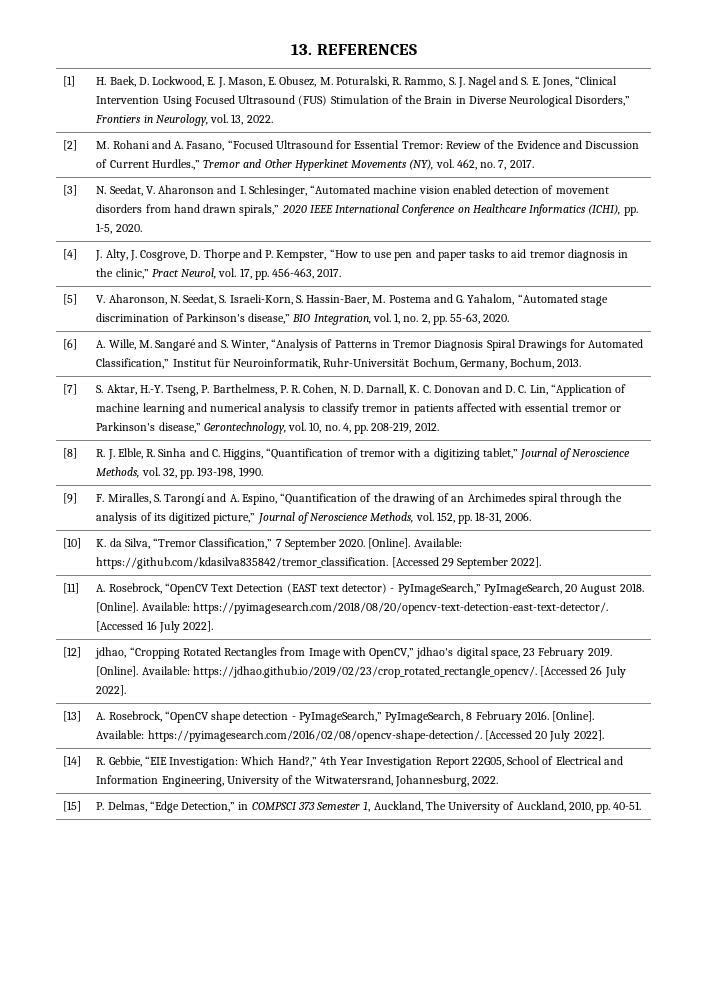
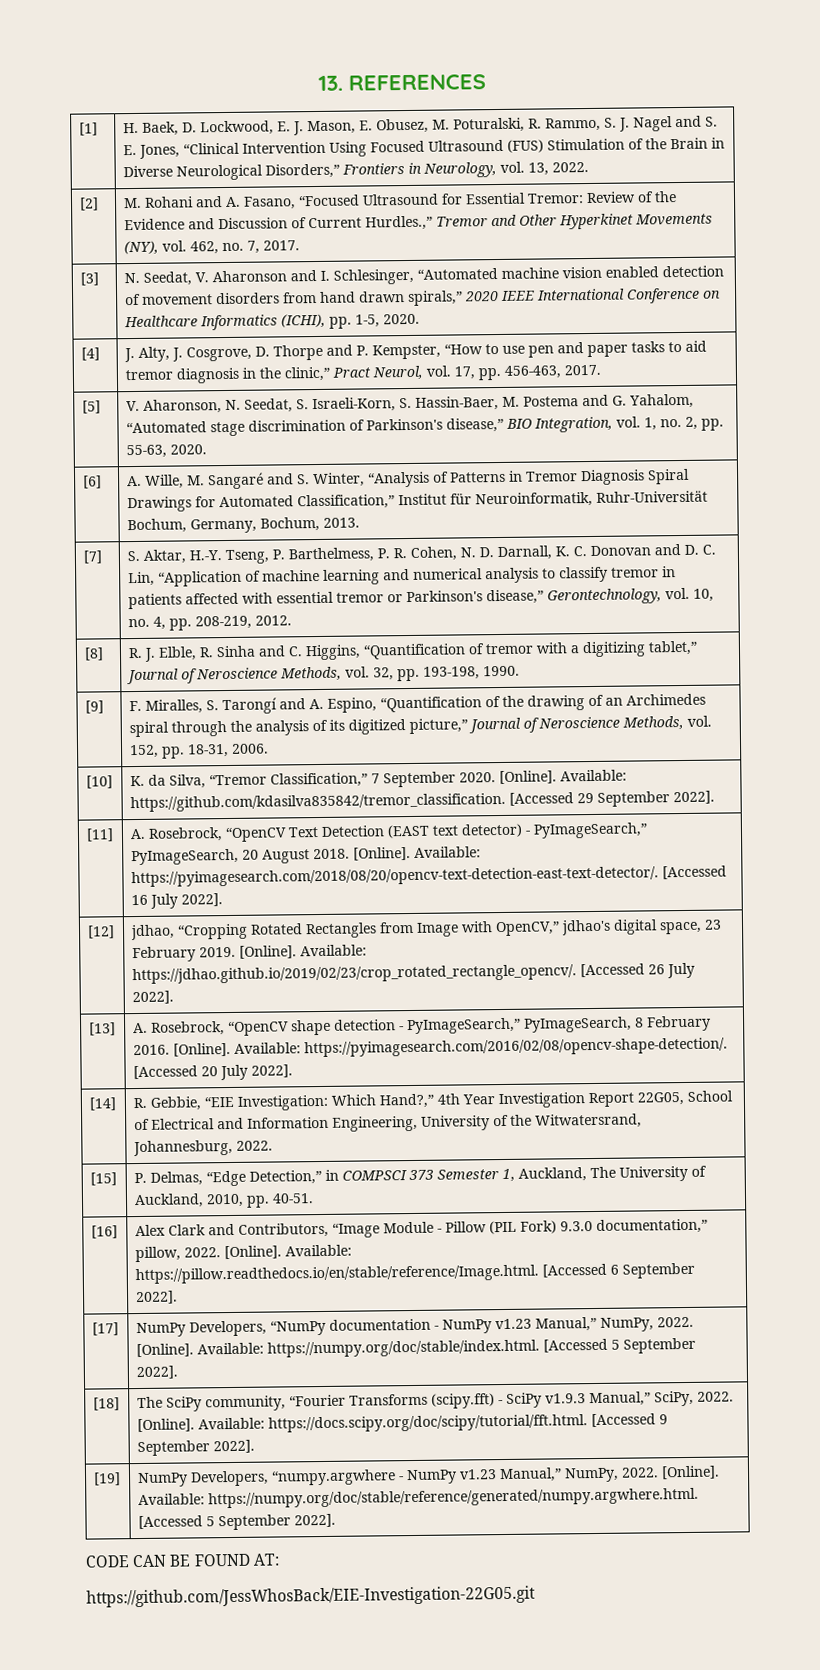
+ [16] | Alex Clark and Contributors, “Image Module - Pillow (PIL Fork) 9.3.0 documentation,” pillow, 2022. [Online]. Available: https://pillow.readthedocs.io/en/stable/reference/Image.html. [Accessed 6 September 2022].
+ [17] | NumPy Developers, “NumPy documentation - NumPy v1.23 Manual,” NumPy, 2022. [Online]. Available: https://numpy.org/doc/stable/index.html. [Accessed 5 September 2022].
+ [18] | The SciPy community, “Fourier Transforms (scipy.fft) - SciPy v1.9.3 Manual,” SciPy, 2022. [Online]. Available: https://docs.scipy.org/doc/scipy/tutorial/fft.html. [Accessed 9 September 2022].
+ [19] | NumPy Developers, “numpy.argwhere - NumPy v1.23 Manual,” NumPy, 2022. [Online]. Available: https://numpy.org/doc/stable/reference/generated/numpy.argwhere.html. [Accessed 5 September 2022].
+ CODE CAN BE FOUND AT:
+ https://github.com/JessWhosBack/EIE-Investigation-22G05.git

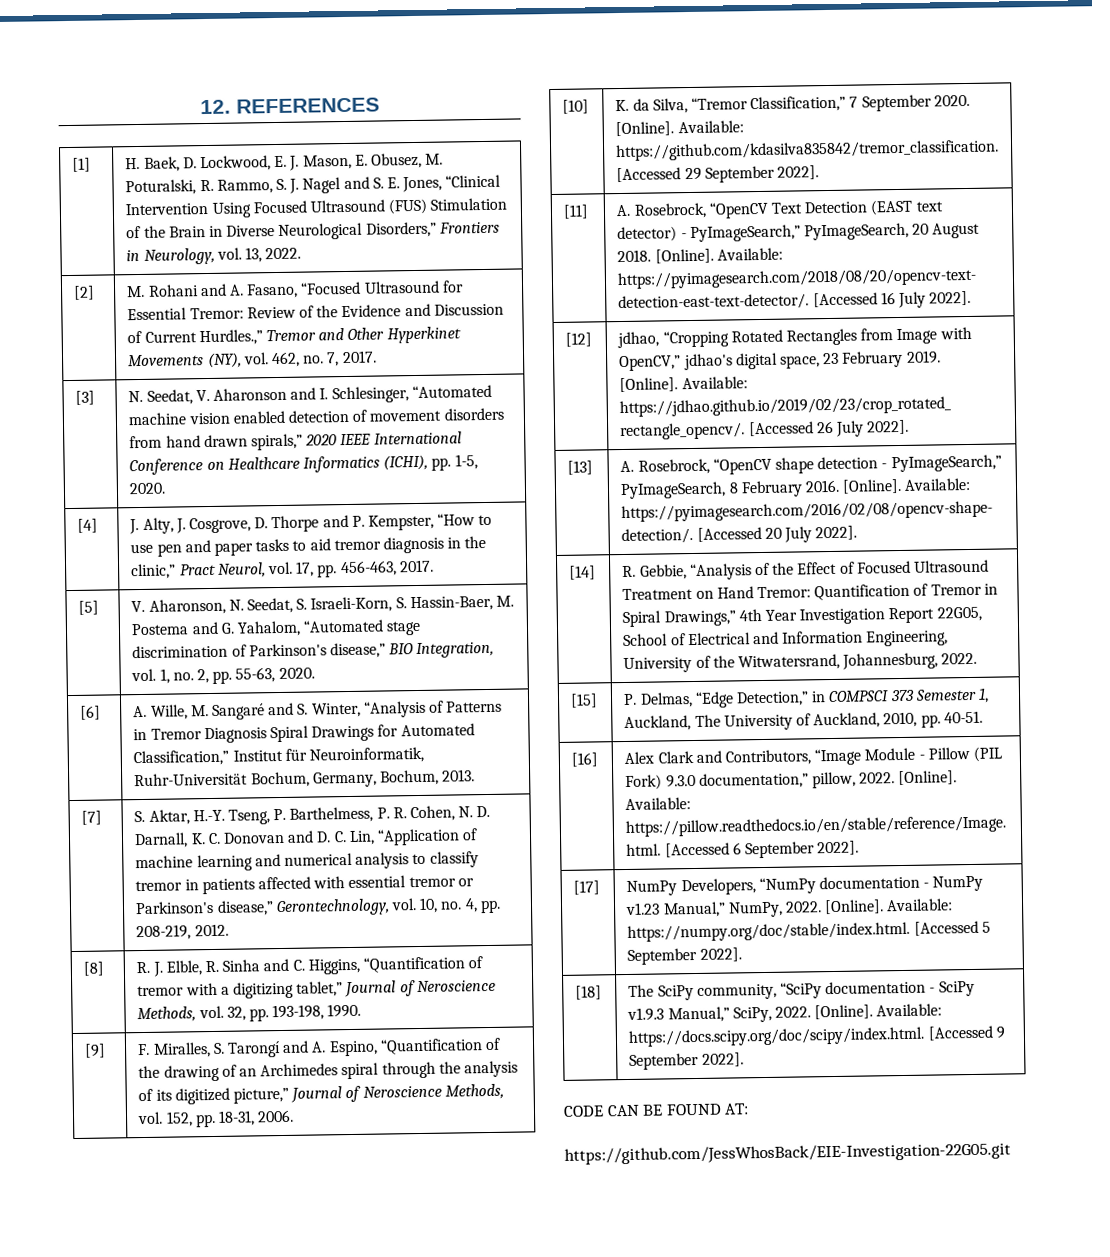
- 13. REFERENCES
+ 12. REFERENCES
- [14] | R. Gebbie, “EIE Investigation: Which Hand?,” 4th Year Investigation Report 22G05, School of Electrical and Information Engineering, University of the Witwatersrand, Johannesburg, 2022.
+ [14] | R. Gebbie, “Analysis of the Effect of Focused Ultrasound Treatment on Hand Tremor: Quantification of Tremor in Spiral Drawings,” 4th Year Investigation Report 22G05, School of Electrical and Information Engineering, University of the Witwatersrand, Johannesburg, 2022.
- [18] | The SciPy community, “Fourier Transforms (scipy.fft) - SciPy v1.9.3 Manual,” SciPy, 2022. [Online]. Available: https://docs.scipy.org/doc/scipy/tutorial/fft.html. [Accessed 9 September 2022].
+ [18] | The SciPy community, “SciPy documentation - SciPy v1.9.3 Manual,” SciPy, 2022. [Online]. Available: https://docs.scipy.org/doc/scipy/index.html. [Accessed 9 September 2022].
- [19] | NumPy Developers, “numpy.argwhere - NumPy v1.23 Manual,” NumPy, 2022. [Online]. Available: https://numpy.org/doc/stable/reference/generated/numpy.argwhere.html. [Accessed 5 September 2022].

